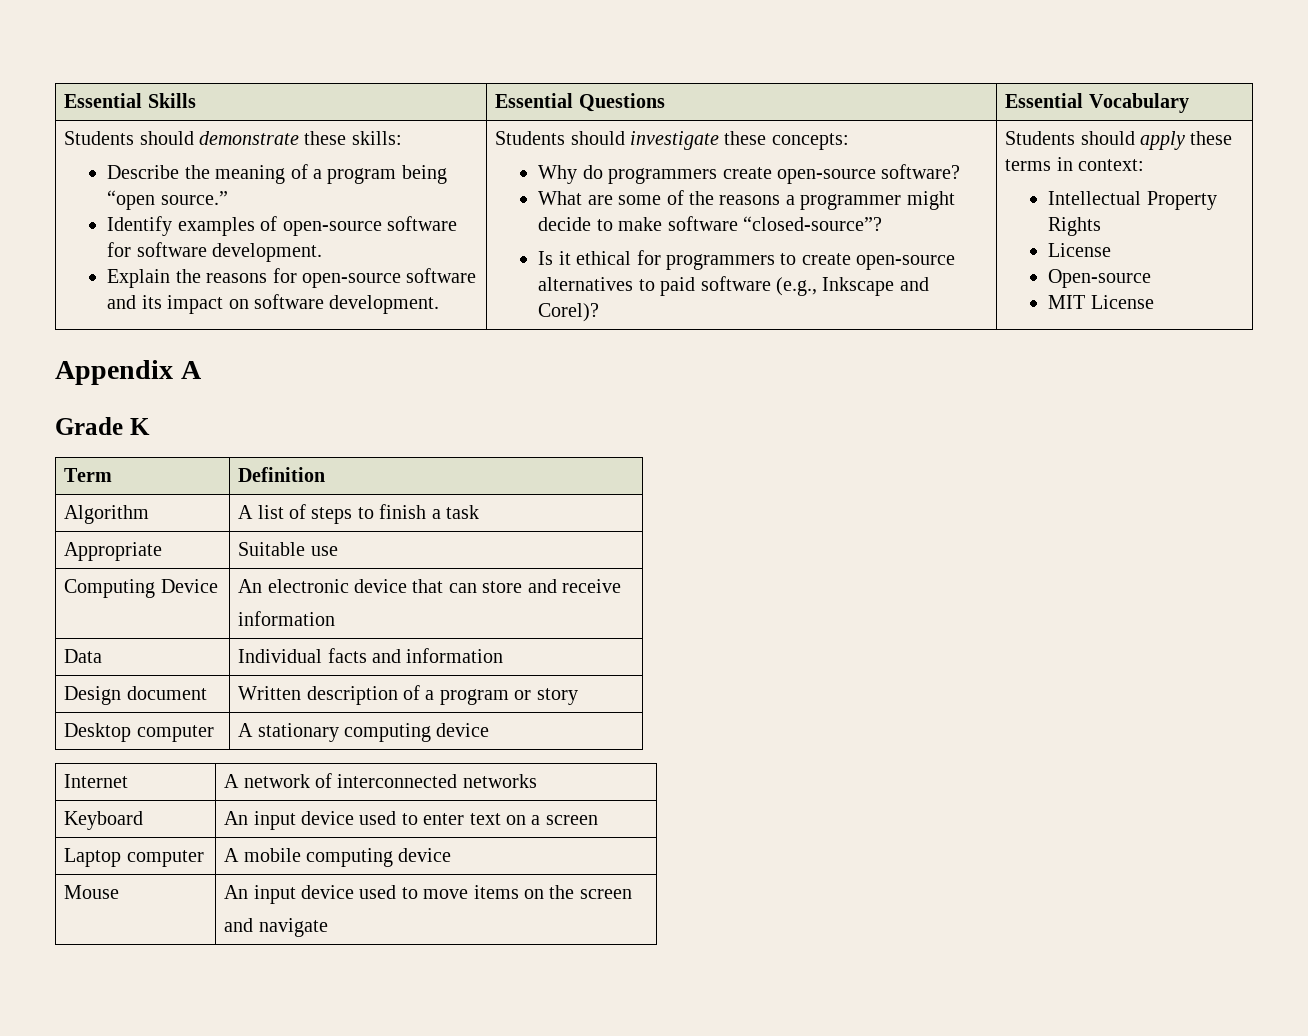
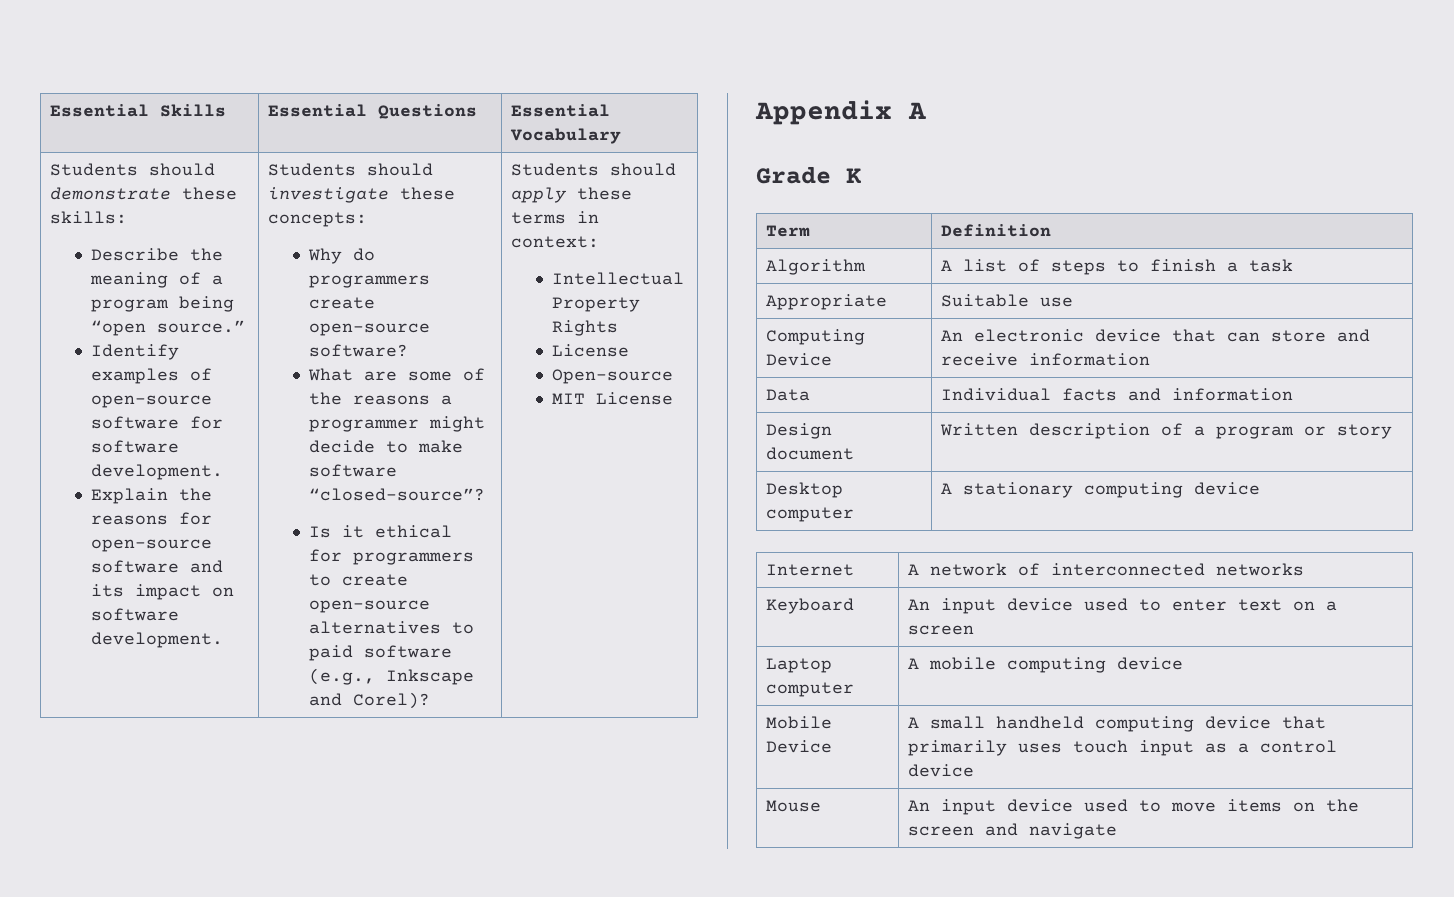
- Computing Device | An electronic device that can store and receive
- information
+ Computing Device | An electronic device that can store and receive information
+ Mobile Device | A small handheld computing device that primarily uses touch input as a control device
- Mouse | An input device used to move items on the screen
- and navigate
+ Mouse | An input device used to move items on the screen and navigate

